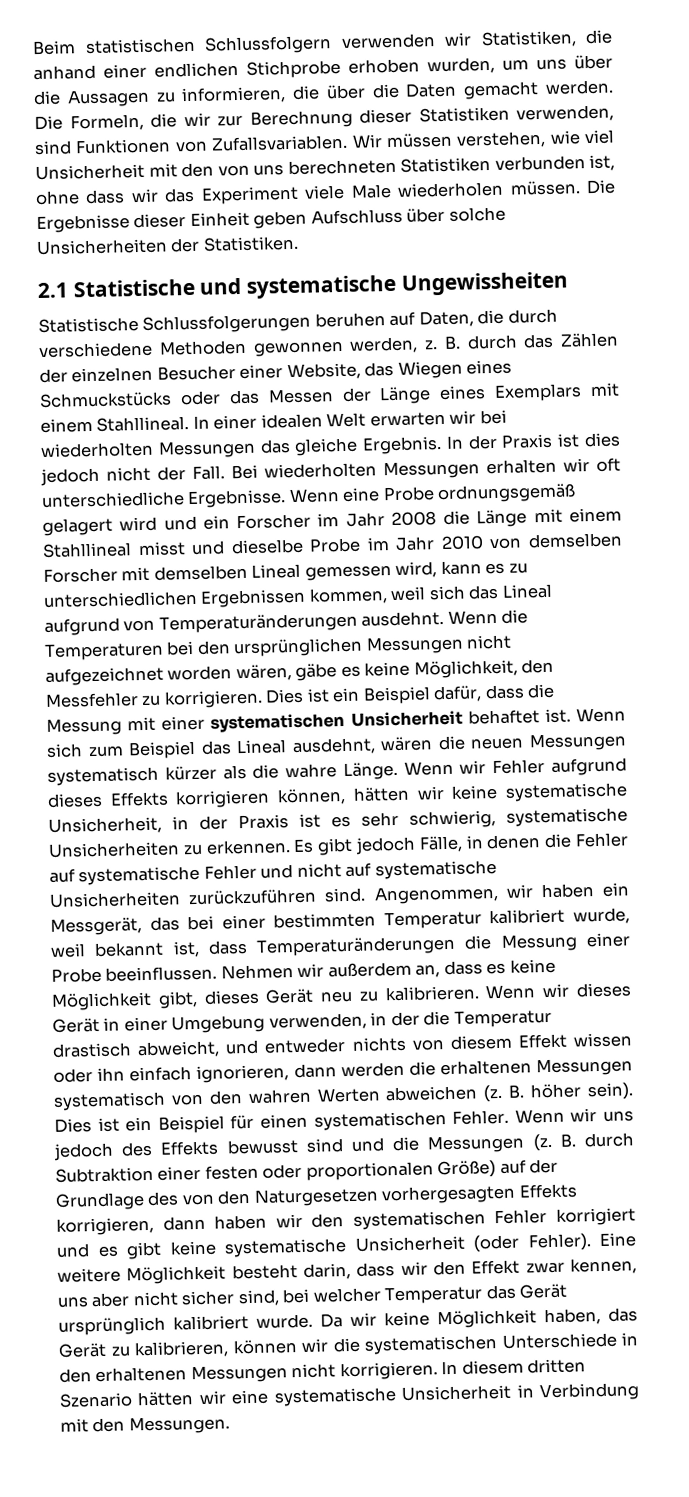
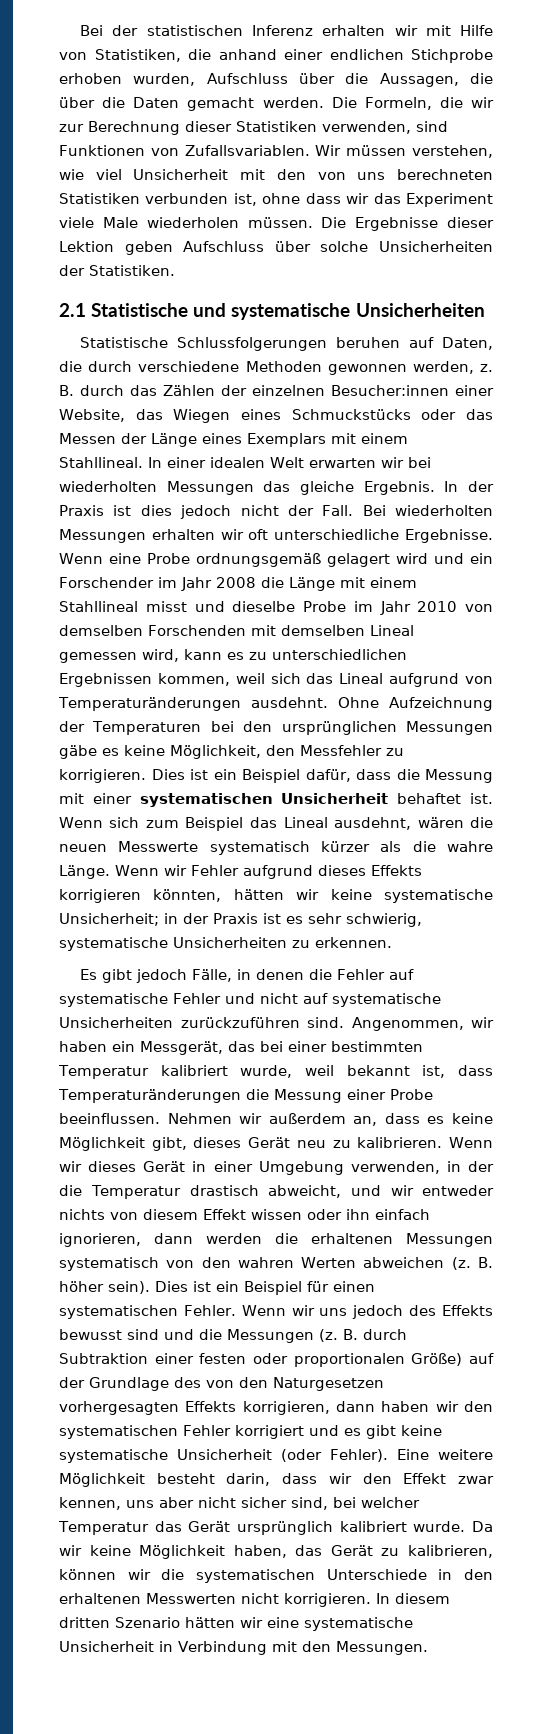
- Beim statistischen Schlussfolgern verwenden wir Statistiken, die anhand einer endlichen Stichprobe erhoben wurden, um uns über die Aussagen zu informieren, die über die Daten gemacht werden.
+ Bei der statistischen Inferenz erhalten wir mit Hilfe von Statistiken, die anhand einer endlichen Stichprobe erhoben wurden, Aufschluss über die Aussagen, die über die Daten gemacht werden.
- Die Ergebnisse dieser Einheit geben Aufschluss über solche Unsicherheiten der Statistiken.
+ Die Ergebnisse dieser Lektion geben Aufschluss über solche Unsicherheiten der Statistiken.
- 2.1 Statistische und systematische Ungewissheiten
+ 2.1 Statistische und systematische Unsicherheiten
- B. durch das Zählen der einzelnen Besucher einer Website, das Wiegen eines Schmuckstücks oder das Messen der Länge eines Exemplars mit einem Stahllineal.
+ B. durch das Zählen der einzelnen Besucher:innen einer Website, das Wiegen eines Schmuckstücks oder das Messen der Länge eines Exemplars mit einem Stahllineal.
- Wenn eine Probe ordnungsgemäß gelagert wird und ein Forscher im Jahr 2008 die Länge mit einem Stahllineal misst und dieselbe Probe im Jahr 2010 von demselben Forscher mit demselben Lineal gemessen wird, kann es zu unterschiedlichen Ergebnissen kommen, weil sich das Lineal aufgrund von Temperaturänderungen ausdehnt.
+ Wenn eine Probe ordnungsgemäß gelagert wird und ein Forschender im Jahr 2008 die Länge mit einem Stahllineal misst und dieselbe Probe im Jahr 2010 von demselben Forschenden mit demselben Lineal gemessen wird, kann es zu unterschiedlichen Ergebnissen kommen, weil sich das Lineal aufgrund von Temperaturänderungen ausdehnt.
- Wenn die Temperaturen bei den ursprünglichen Messungen nicht aufgezeichnet worden wären, gäbe es keine Möglichkeit, den Messfehler zu korrigieren.
+ Ohne Aufzeichnung der Temperaturen bei den ursprünglichen Messungen gäbe es keine Möglichkeit, den Messfehler zu korrigieren.
- Wenn sich zum Beispiel das Lineal ausdehnt, wären die neuen Messungen systematisch kürzer als die wahre Länge.
+ Wenn sich zum Beispiel das Lineal ausdehnt, wären die neuen Messwerte systematisch kürzer als die wahre Länge.
- Wenn wir Fehler aufgrund dieses Effekts korrigieren können, hätten wir keine systematische Unsicherheit, in der Praxis ist es sehr schwierig, systematische Unsicherheiten zu erkennen. Es gibt jedoch Fälle, in denen die Fehler auf systematische Fehler und nicht auf systematische Unsicherheiten zurückzuführen sind.
+ Wenn wir Fehler aufgrund dieses Effekts korrigieren könnten, hätten wir keine systematische Unsicherheit; in der Praxis ist es sehr schwierig, systematische Unsicherheiten zu erkennen.
+ Es gibt jedoch Fälle, in denen die Fehler auf systematische Fehler und nicht auf systematische Unsicherheiten zurückzuführen sind.
- Wenn wir dieses Gerät in einer Umgebung verwenden, in der die Temperatur drastisch abweicht, und entweder nichts von diesem Effekt wissen oder ihn einfach ignorieren, dann werden die erhaltenen Messungen systematisch von den wahren Werten abweichen (z.
+ Wenn wir dieses Gerät in einer Umgebung verwenden, in der die Temperatur drastisch abweicht, und wir entweder nichts von diesem Effekt wissen oder ihn einfach ignorieren, dann werden die erhaltenen Messungen systematisch von den wahren Werten abweichen (z.
- Da wir keine Möglichkeit haben, das Gerät zu kalibrieren, können wir die systematischen Unterschiede in den erhaltenen Messungen nicht korrigieren.
+ Da wir keine Möglichkeit haben, das Gerät zu kalibrieren, können wir die systematischen Unterschiede in den erhaltenen Messwerten nicht korrigieren.

